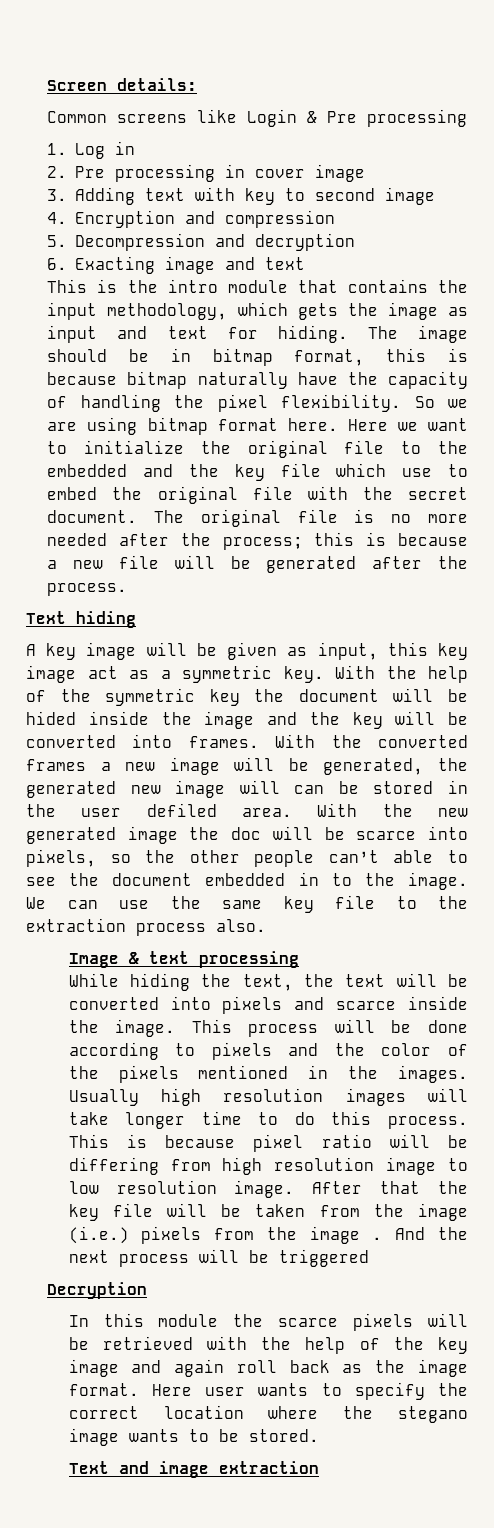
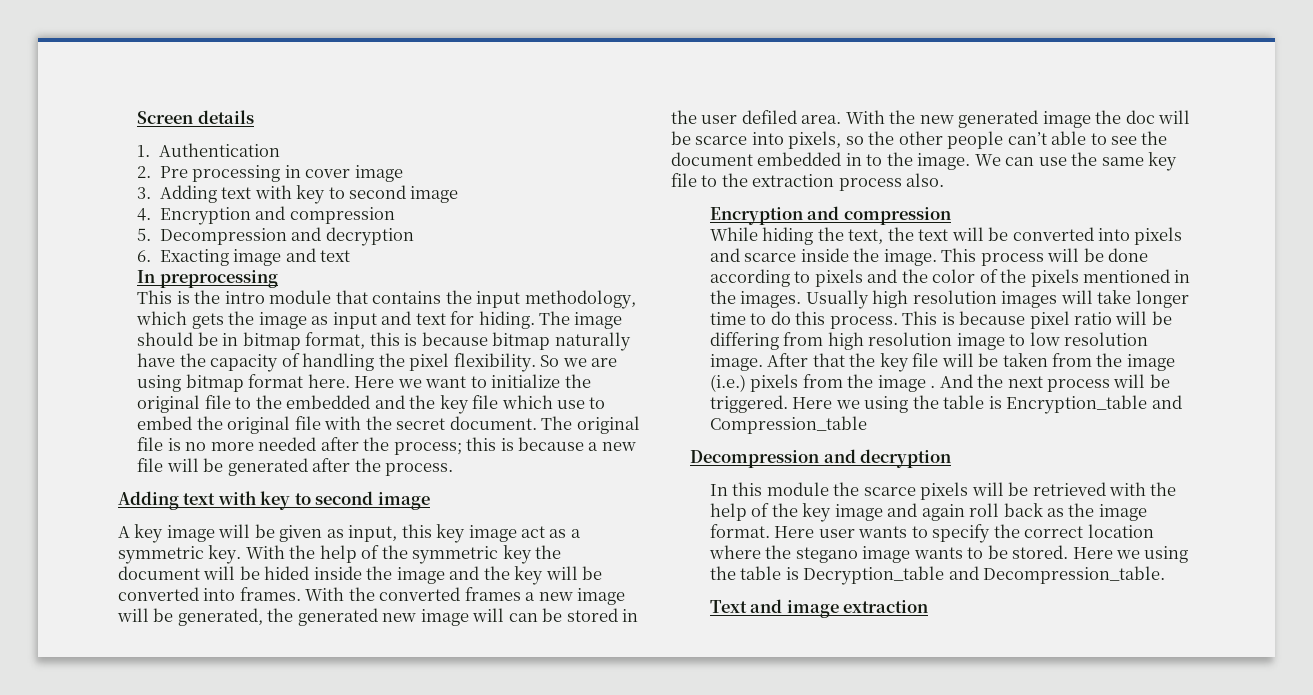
- Screen details:
- Common screens like Login & Pre processing
+ Screen details
- 1. Log in
+ 1. Authentication
+ In preprocessing
  The original file is no more needed after the process; this is because a new file will be generated after the process.
- Text hiding
+ Adding text with key to second image
  We can use the same key file to the extraction process also.
- Image & text processing
+ Encryption and compression
- And the next process will be triggered
- Decryption
+ And the next process will be triggered. Here we using the table is Encryption_table and Compression_table
+ Decompression and decryption
+ Here we using the table is Decryption_table and Decompression_table.

